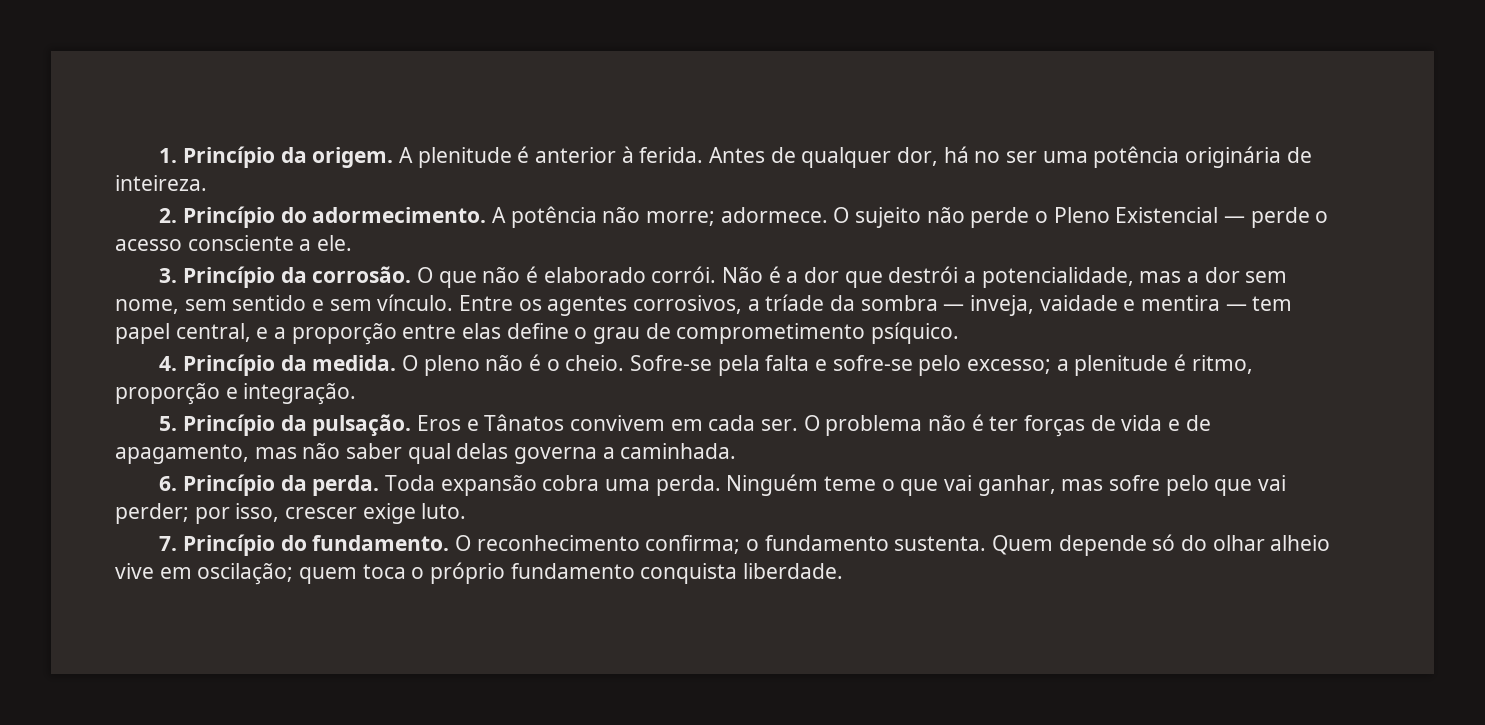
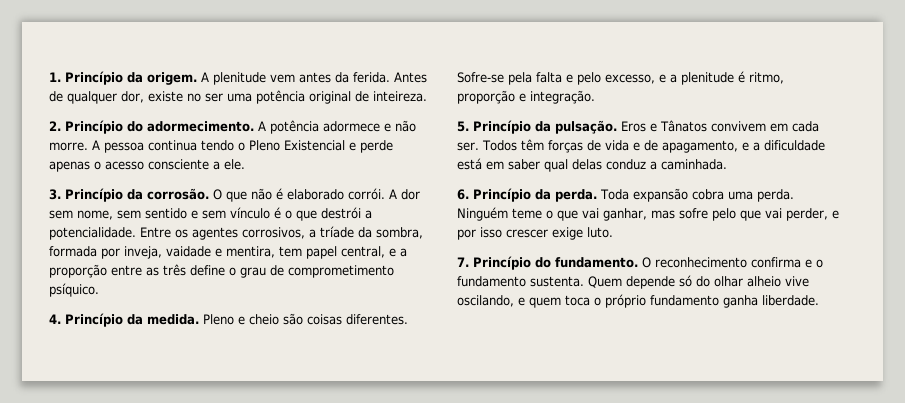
- A plenitude é anterior à ferida.
+ A plenitude vem antes da ferida.
- Antes de qualquer dor, há no ser uma potência originária de inteireza.
+ Antes de qualquer dor, existe no ser uma potência original de inteireza.
- A potência não morre; adormece. O sujeito não perde o Pleno Existencial — perde o acesso consciente a ele.
+ A potência adormece e não morre. A pessoa continua tendo o Pleno Existencial e perde apenas o acesso consciente a ele.
- Não é a dor que destrói a potencialidade, mas a dor sem nome, sem sentido e sem vínculo.
+ A dor sem nome, sem sentido e sem vínculo é o que destrói a potencialidade.
- Entre os agentes corrosivos, a tríade da sombra — inveja, vaidade e mentira — tem papel central, e a proporção entre elas define o grau de comprometimento psíquico.
+ Entre os agentes corrosivos, a tríade da sombra, formada por inveja, vaidade e mentira, tem papel central, e a proporção entre as três define o grau de comprometimento psíquico.
- O pleno não é o cheio.
+ Pleno e cheio são coisas diferentes.
- Sofre-se pela falta e sofre-se pelo excesso; a plenitude é ritmo, proporção e integração.
+ Sofre-se pela falta e pelo excesso, e a plenitude é ritmo, proporção e integração.
- O problema não é ter forças de vida e de apagamento, mas não saber qual delas governa a caminhada.
+ Todos têm forças de vida e de apagamento, e a dificuldade está em saber qual delas conduz a caminhada.
- Ninguém teme o que vai ganhar, mas sofre pelo que vai perder; por isso, crescer exige luto.
+ Ninguém teme o que vai ganhar, mas sofre pelo que vai perder, e por isso crescer exige luto.
- O reconhecimento confirma; o fundamento sustenta.
+ O reconhecimento confirma e o fundamento sustenta.
- Quem depende só do olhar alheio vive em oscilação; quem toca o próprio fundamento conquista liberdade.
+ Quem depende só do olhar alheio vive oscilando, e quem toca o próprio fundamento ganha liberdade.

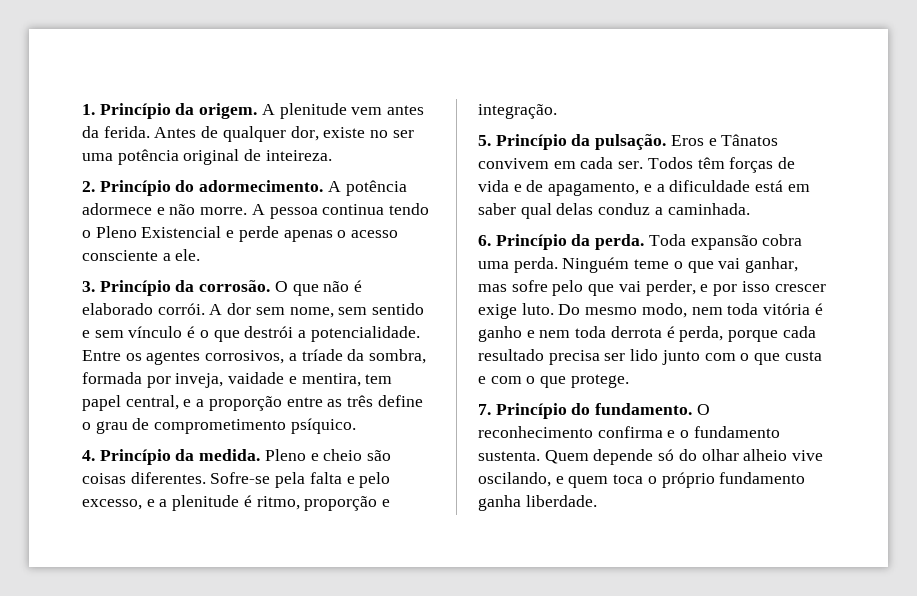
+ Do mesmo modo, nem toda vitória é ganho e nem toda derrota é perda, porque cada resultado precisa ser lido junto com o que custa e com o que protege.

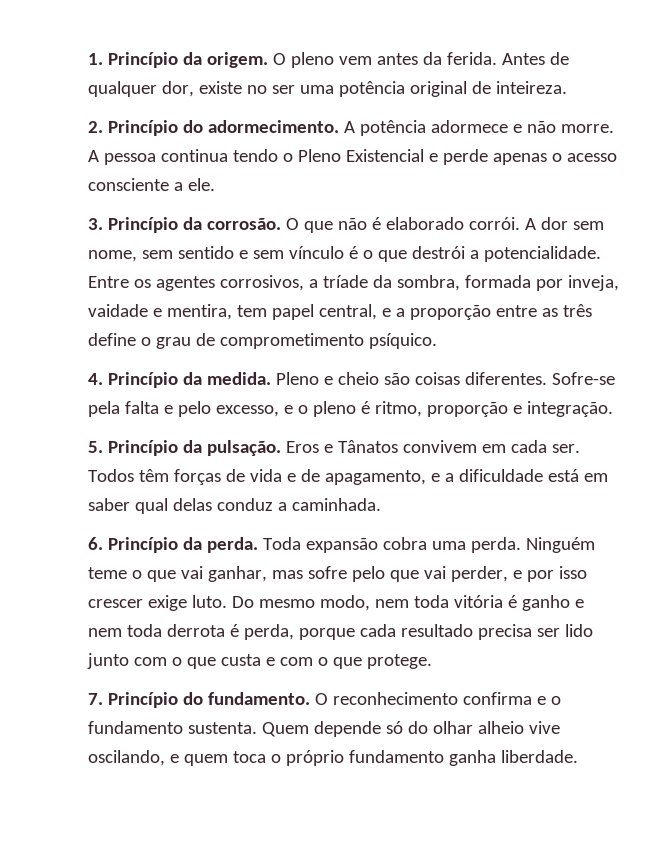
- A plenitude vem antes da ferida.
+ O pleno vem antes da ferida.
- Sofre-se pela falta e pelo excesso, e a plenitude é ritmo, proporção e integração.
+ Sofre-se pela falta e pelo excesso, e o pleno é ritmo, proporção e integração.

